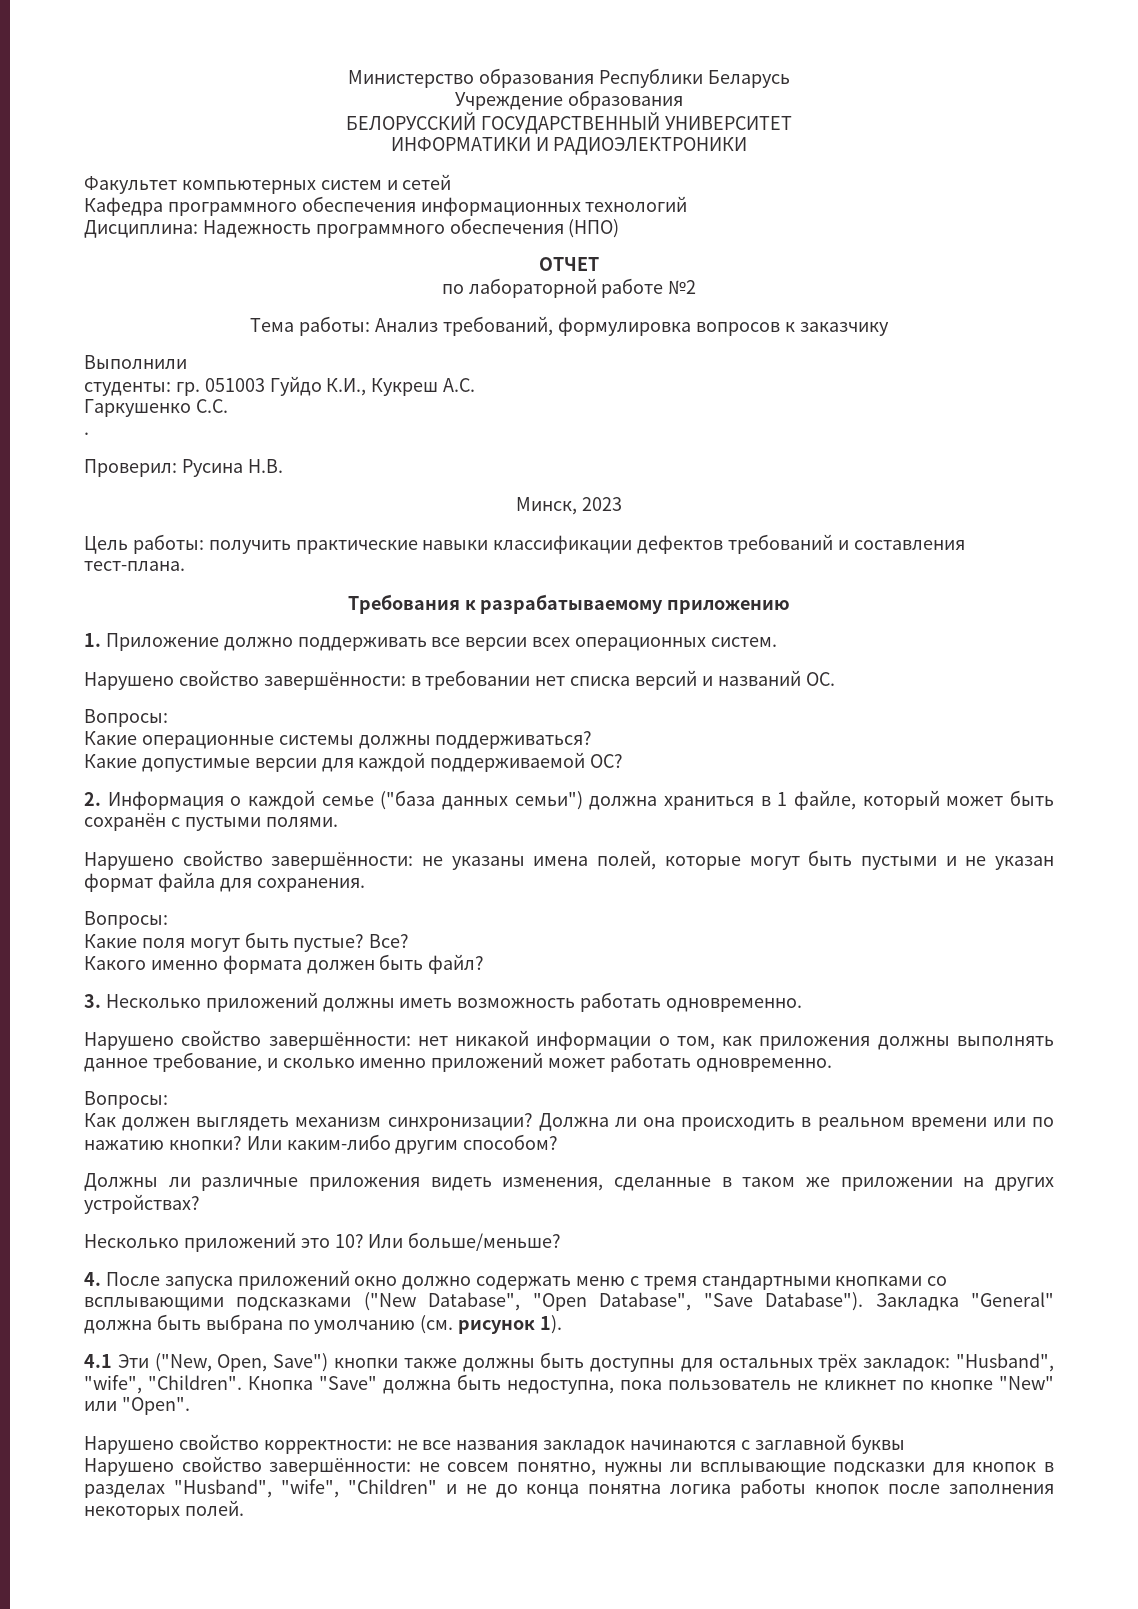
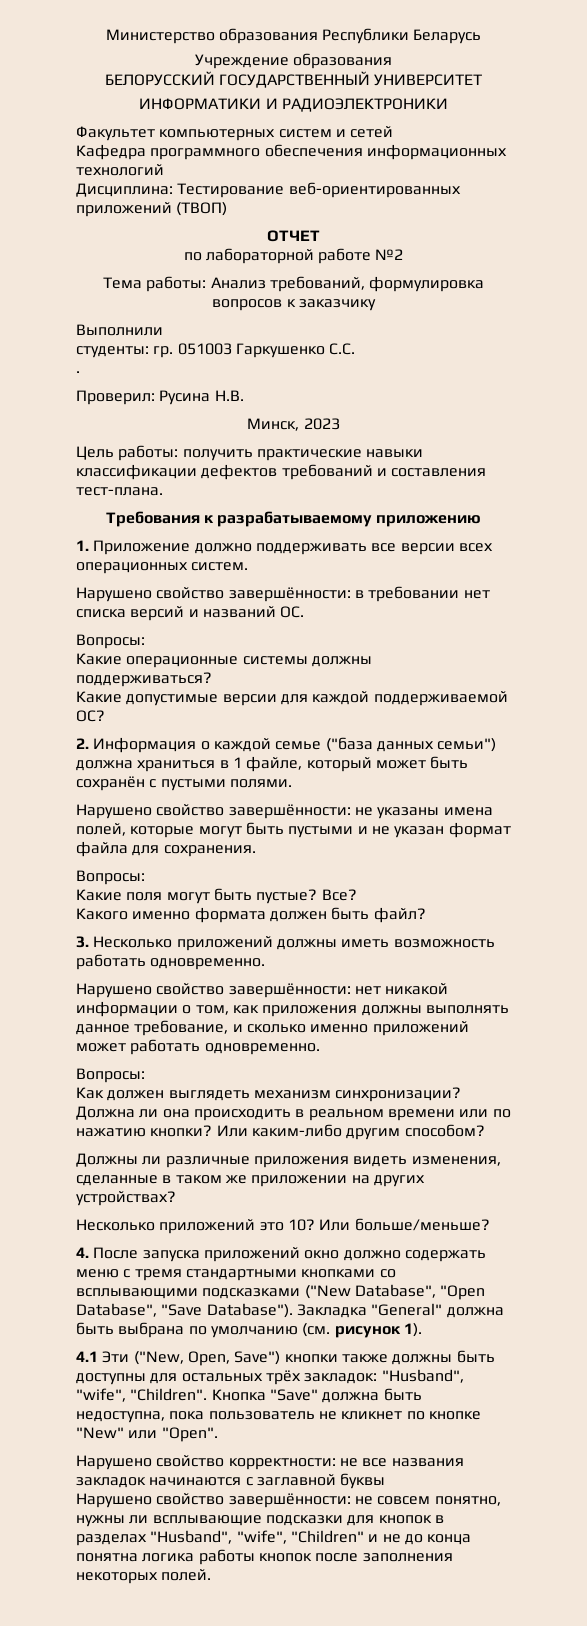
- Дисциплина: Надежность программного обеспечения (НПО)
+ Дисциплина: Тестирование веб-ориентированных приложений (ТВОП)
- 051003 Гуйдо К.И., Кукреш А.С.
- Гаркушенко С.С.
+ 051003 Гаркушенко С.С.

